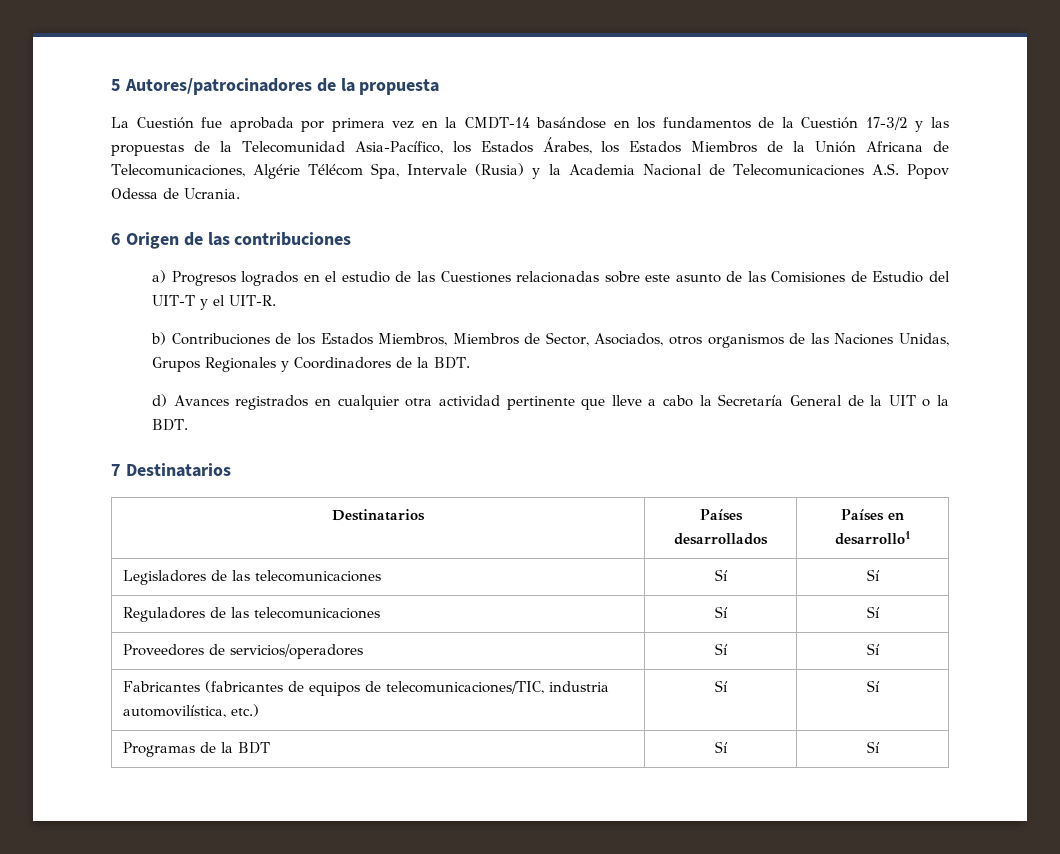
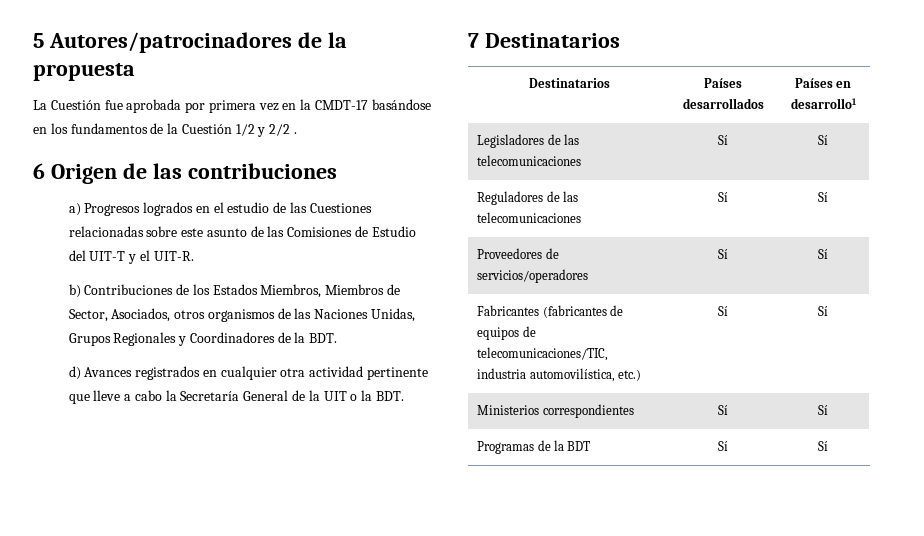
- La Cuestión fue aprobada por primera vez en la CMDT-14 basándose en los fundamentos de la Cuestión 17-3/2 y las propuestas de la Telecomunidad Asia-Pacífico, los Estados Árabes, los Estados Miembros de la Unión Africana de Telecomunicaciones, Algérie Télécom Spa, Intervale (Rusia) y la Academia Nacional de Telecomunicaciones A.S. Popov Odessa de Ucrania.
+ La Cuestión fue aprobada por primera vez en la CMDT-17 basándose en los fundamentos de la Cuestión 1/2 y 2/2 .
+ Ministerios correspondientes | Sí | Sí

